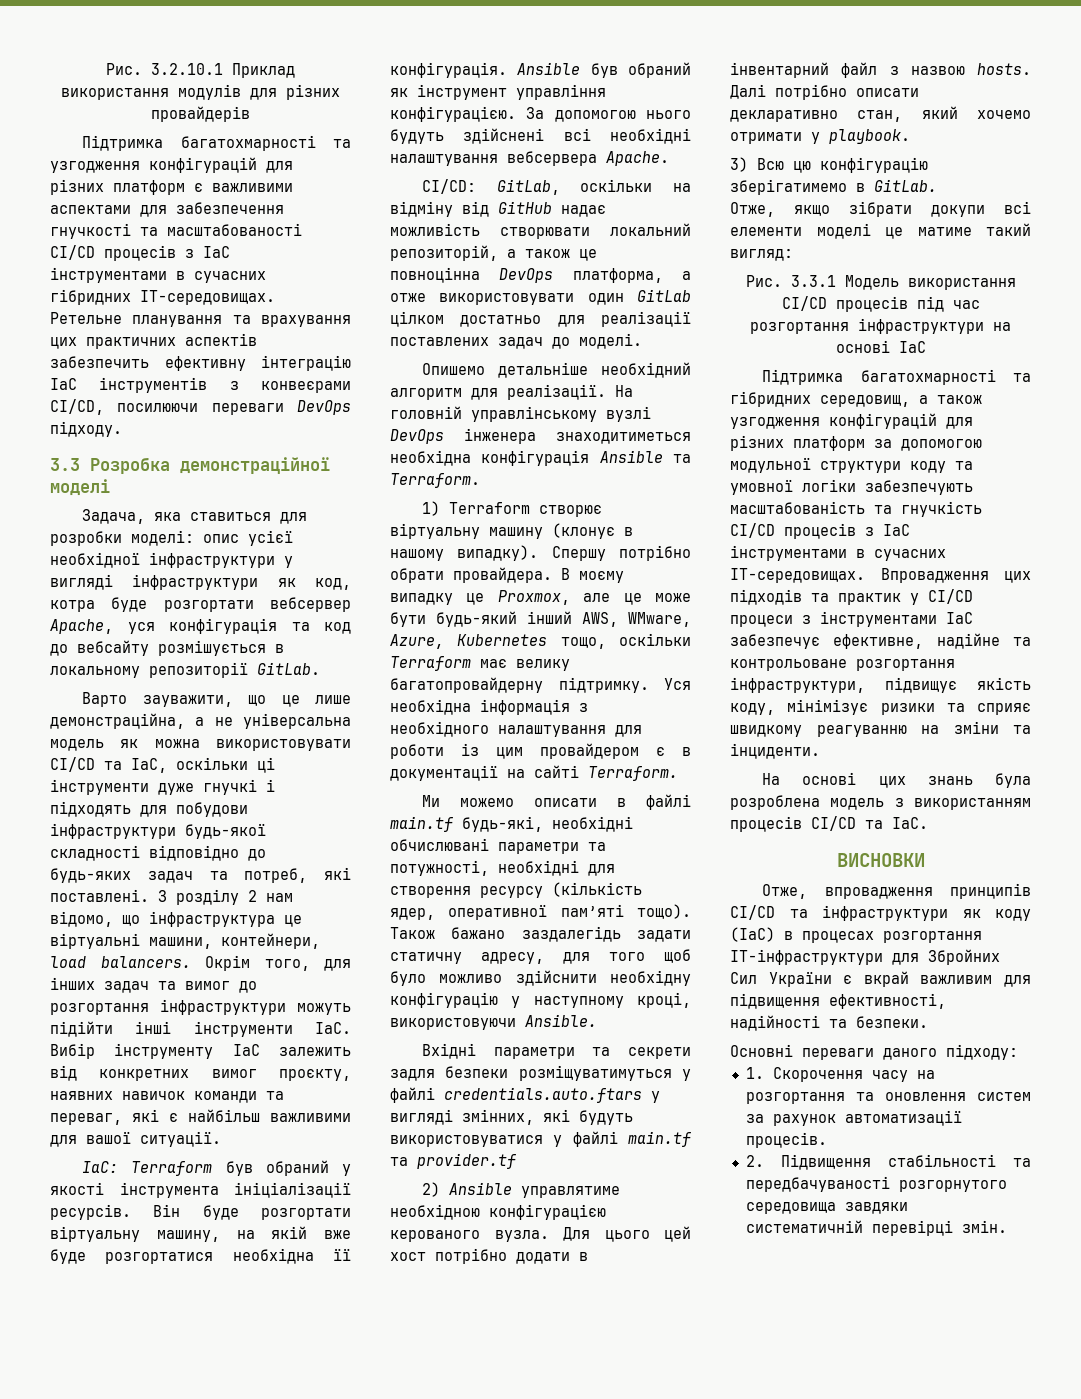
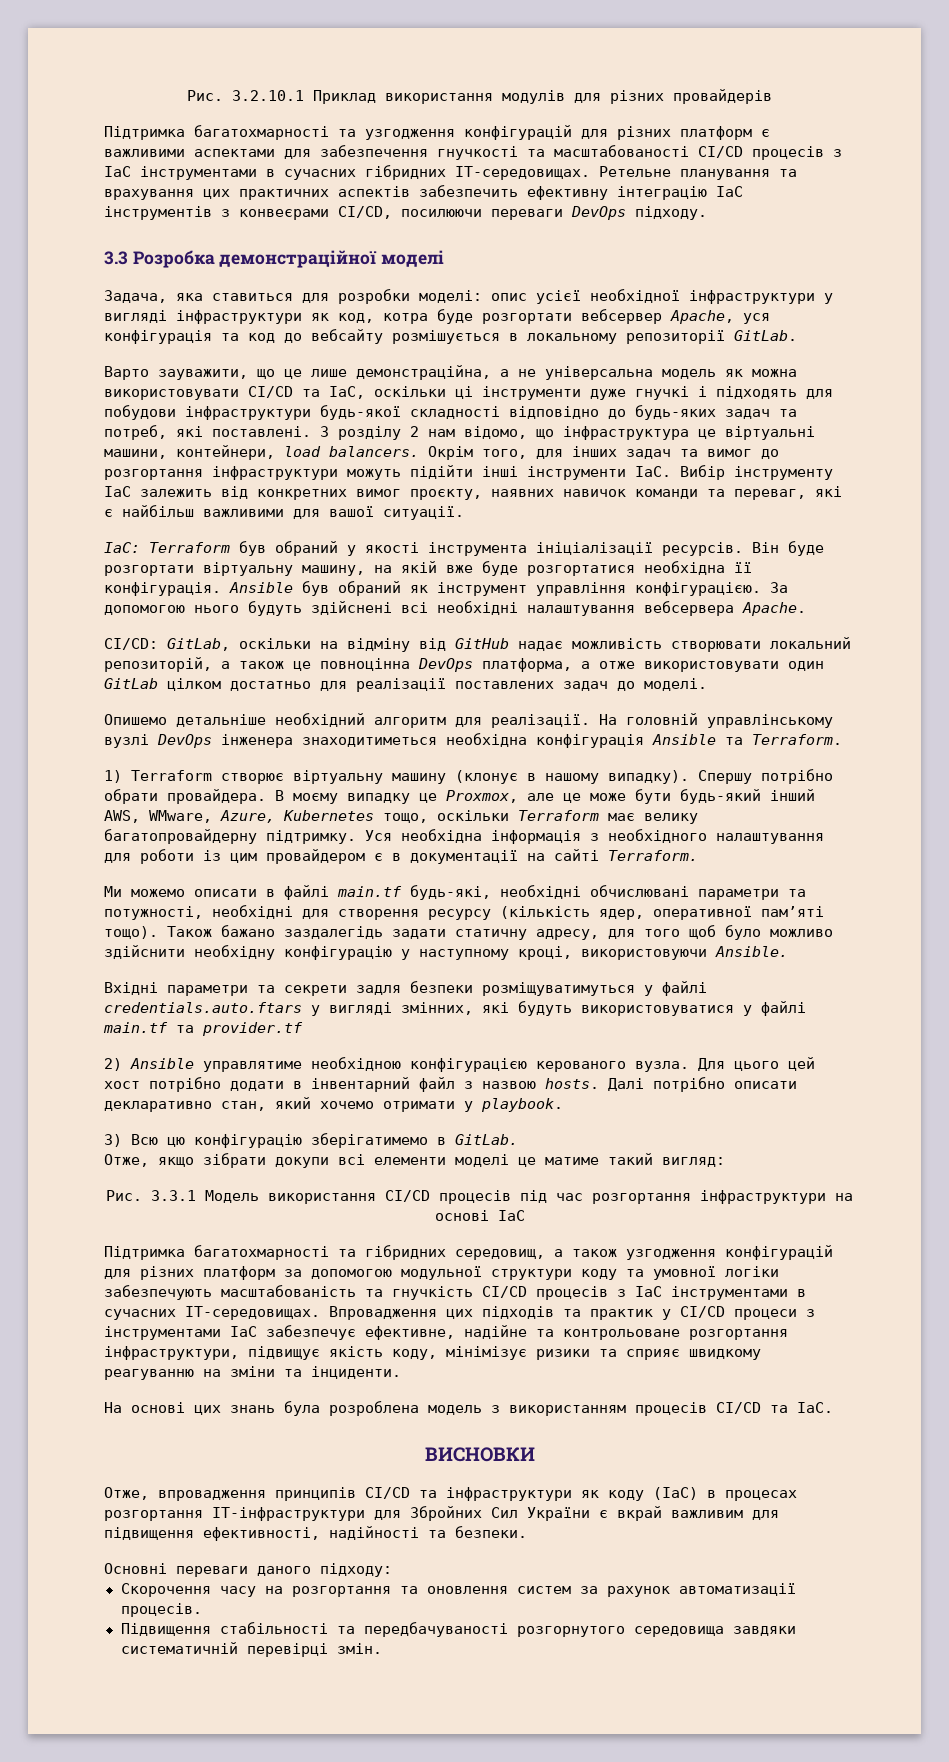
- 1. Скорочення часу на розгортання та оновлення систем за рахунок автоматизації процесів.
+ Скорочення часу на розгортання та оновлення систем за рахунок автоматизації процесів.
- 2. Підвищення стабільності та передбачуваності розгорнутого середовища завдяки систематичній перевірці змін.
+ Підвищення стабільності та передбачуваності розгорнутого середовища завдяки систематичній перевірці змін.

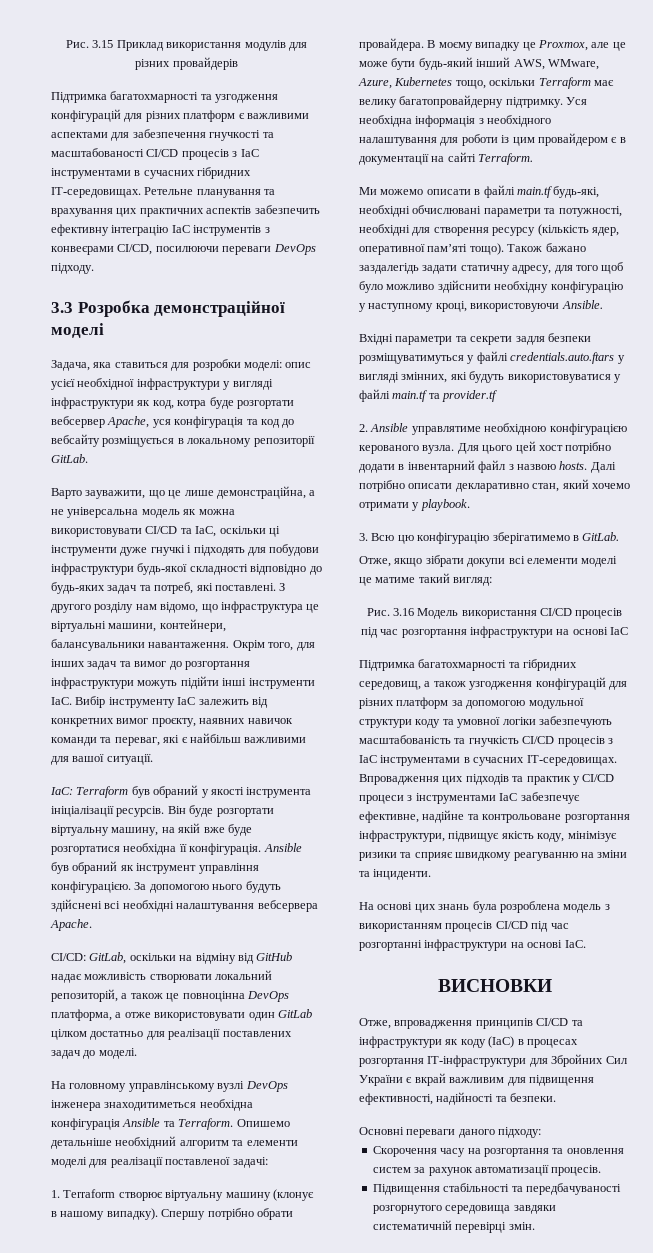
- Рис. 3.2.10.1 Приклад використання модулів для різних провайдерів
+ Рис. 3.15 Приклад використання модулів для різних провайдерів
- Задача, яка ставиться для розробки моделі: опис усієї необхідної інфраструктури у вигляді інфраструктури як код, котра буде розгортати вебсервер Apache, уся конфігурація та код до вебсайту розмішується в локальному репозиторії GitLab.
+ Задача, яка ставиться для розробки моделі: опис усієї необхідної інфраструктури у вигляді інфраструктури як код, котра буде розгортати вебсервер Apache, уся конфігурація та код до вебсайту розміщується в локальному репозиторії GitLab.
- З розділу 2 нам відомо, що інфраструктура це віртуальні машини, контейнери, load balancers.
+ З другого розділу нам відомо, що інфраструктура це віртуальні машини, контейнери, балансувальники навантаження.
- Опишемо детальніше необхідний алгоритм для реалізації. На головній управлінському вузлі DevOps інженера знаходитиметься необхідна конфігурація Ansible та Terraform.
- 1) Terraform створює віртуальну машину (клонує в нашому випадку).
+ На головному управлінському вузлі DevOps інженера знаходитиметься необхідна конфігурація Ansible та Terraform. Опишемо детальніше необхідний алгоритм та елементи моделі для реалізації поставленої задачі:
+ 1. Terraform створює віртуальну машину (клонує в нашому випадку).
- 2) Ansible управлятиме необхідною конфігурацією керованого вузла.
+ 2. Ansible управлятиме необхідною конфігурацією керованого вузла.
- 3) Всю цю конфігурацію зберігатимемо в GitLab.
+ 3. Всю цю конфігурацію зберігатимемо в GitLab.
- Рис. 3.3.1 Модель використання CI/CD процесів під час розгортання інфраструктури на основі IaC
+ Рис. 3.16 Модель використання CI/CD процесів під час розгортання інфраструктури на основі IaC
- На основі цих знань була розроблена модель з використанням процесів CI/CD та IaC.
+ На основі цих знань була розроблена модель з використанням процесів CI/CD під час розгортанні інфраструктури на основі IaC.

